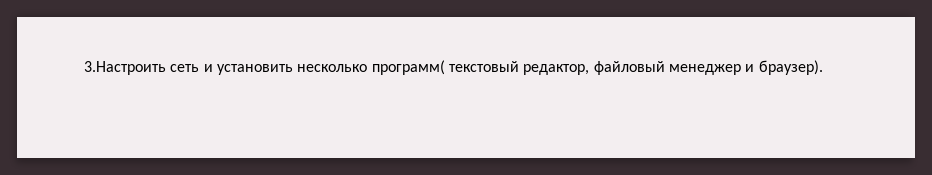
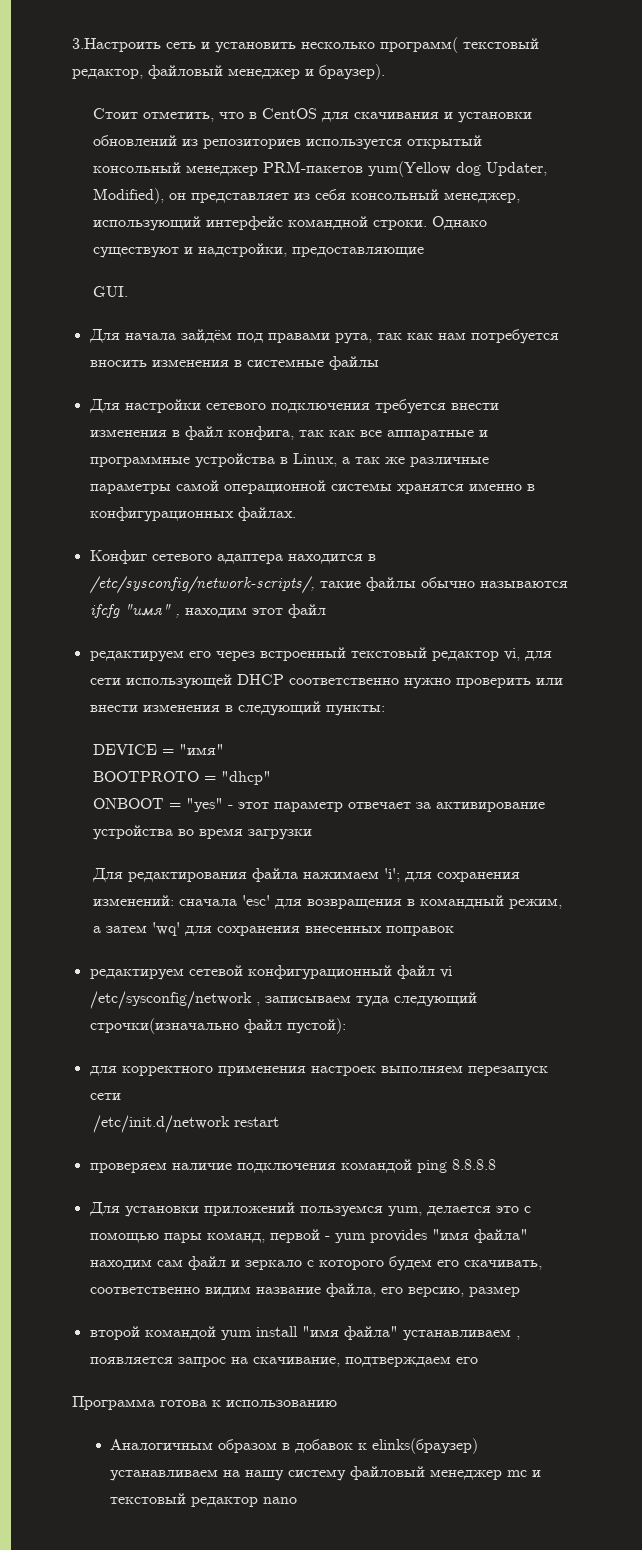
+ Стоит отметить, что в CentOS для скачивания и установки обновлений из репозиториев используется открытый консольный менеджер PRM-пакетов yum(Yellow dog Updater, Modified), он представляет из себя консольный менеджер, использующий интерфейс командной строки. Однако существуют и надстройки, предоставляющие
+ GUI.
+ Для начала зайдём под правами рута, так как нам потребуется вносить изменения в системные файлы
+ Для настройки сетевого подключения требуется внести изменения в файл конфига, так как все аппаратные и программные устройства в Linux, а так же различные параметры самой операционной системы хранятся именно в конфигурационных файлах.
+ Конфиг сетевого адаптера находится в /etc/sysconfig/network-scripts/, такие файлы обычно называются ifcfg "имя" , находим этот файл
+ редактируем его через встроенный текстовый редактор vi, для сети использующей DHCP соответственно нужно проверить или внести изменения в следующий пункты:
+ DEVICE = "имя"
+ BOOTPROTO = "dhcp"
+ ONBOOT = "yes" - этот параметр отвечает за активирование устройства во время загрузки
+ Для редактирования файла нажимаем 'i'; для сохранения изменений: сначала 'esc' для возвращения в командный режим, а затем 'wq' для сохранения внесенных поправок
+ редактируем сетевой конфигурационный файл vi /etc/sysconfig/network , записываем туда следующий строчки(изначально файл пустой):
+ для корректного применения настроек выполняем перезапуск сети
+ /etc/init.d/network restart
+ проверяем наличие подключения командой ping 8.8.8.8
+ Для установки приложений пользуемся yum, делается это с помощью пары команд, первой - yum provides "имя файла" находим сам файл и зеркало с которого будем его скачивать, соответственно видим название файла, его версию, размер
+ второй командой yum install "имя файла" устанавливаем , появляется запрос на скачивание, подтверждаем его
+ Программа готова к использованию
+ Аналогичным образом в добавок к elinks(браузер) устанавливаем на нашу систему файловый менеджер mc и текстовый редактор nano

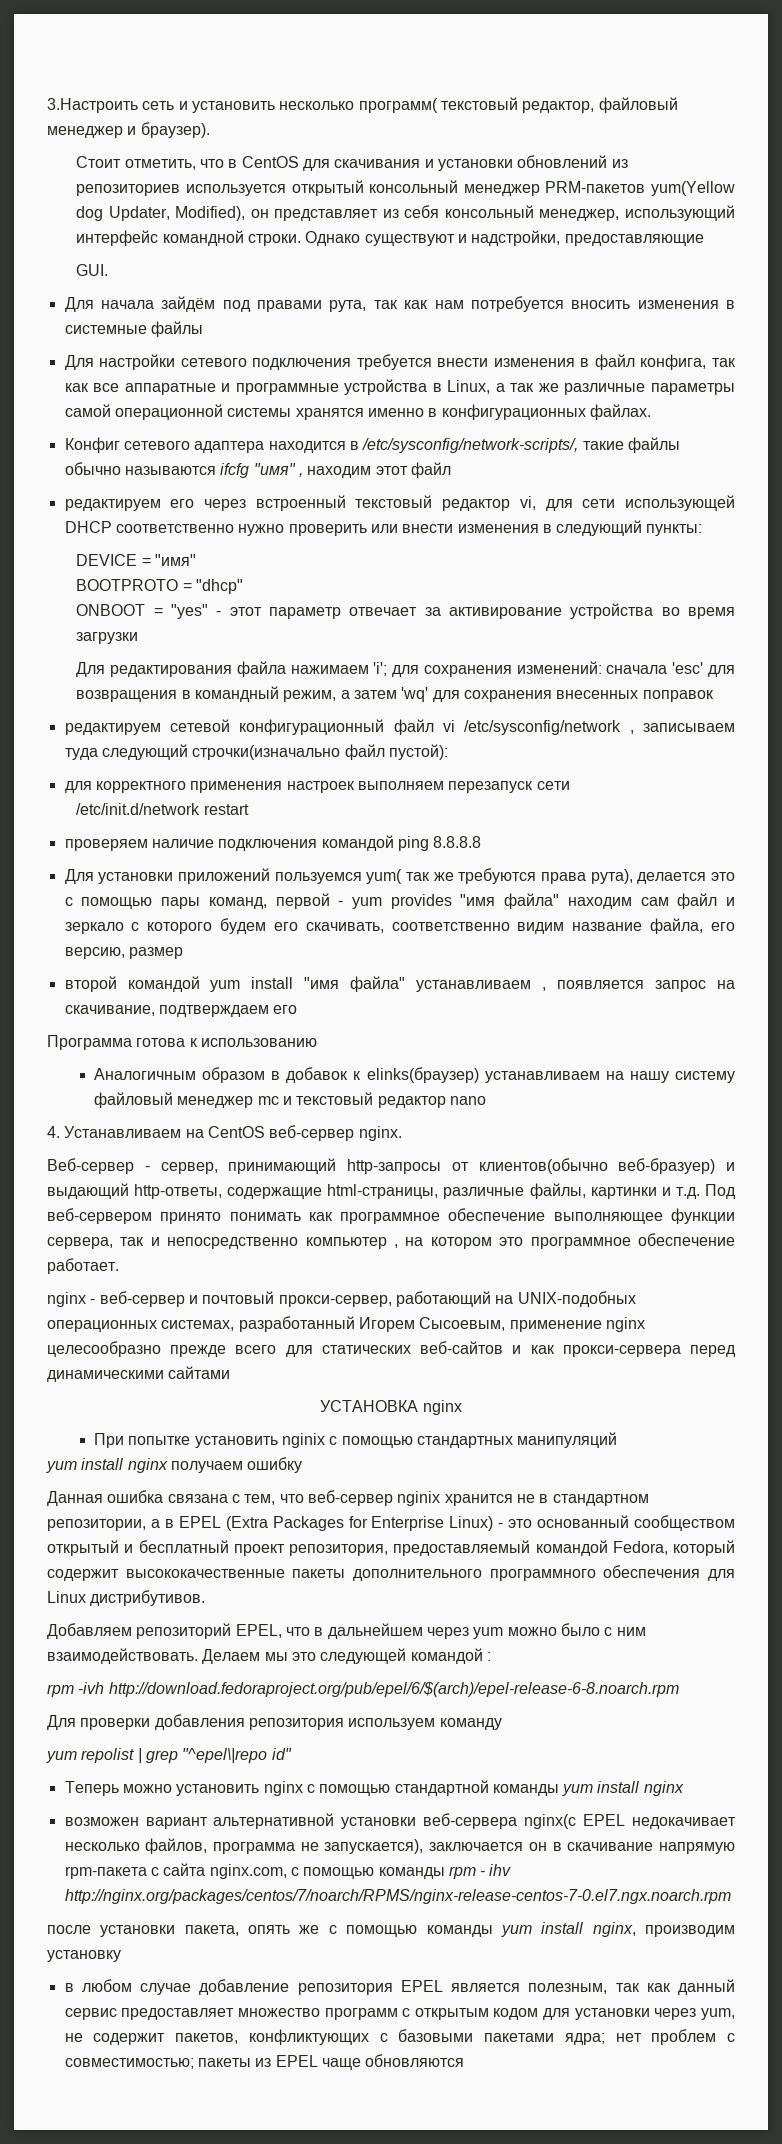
- Для установки приложений пользуемся yum, делается это с помощью пары команд, первой - yum provides "имя файла" находим сам файл и зеркало с которого будем его скачивать, соответственно видим название файла, его версию, размер
+ Для установки приложений пользуемся yum( так же требуются права рута), делается это с помощью пары команд, первой - yum provides "имя файла" находим сам файл и зеркало с которого будем его скачивать, соответственно видим название файла, его версию, размер
+ 4. Устанавливаем на CentOS веб-сервер nginx.
+ Веб-сервер - сервер, принимающий http-запросы от клиентов(обычно веб-бразуер) и выдающий http-ответы, содержащие html-страницы, различные файлы, картинки и т.д. Под веб-сервером принято понимать как программное обеспечение выполняющее функции сервера, так и непосредственно компьютер , на котором это программное обеспечение работает.
+ nginx - веб-сервер и почтовый прокси-сервер, работающий на UNIX-подобных операционных системах, разработанный Игорем Сысоевым, применение nginx целесообразно прежде всего для статических веб-сайтов и как прокси-сервера перед динамическими сайтами
+ УСТАНОВКА nginx
+ При попытке установить nginix с помощью стандартных манипуляций
+ yum install nginx получаем ошибку
+ Данная ошибка связана с тем, что веб-сервер nginix хранится не в стандартном репозитории, а в EPEL (Extra Packages for Enterprise Linux) - это основанный сообществом открытый и бесплатный проект репозитория, предоставляемый командой Fedora, который содержит высококачественные пакеты дополнительного программного обеспечения для Linux дистрибутивов.
+ Добавляем репозиторий EPEL, что в дальнейшем через yum можно было с ним взаимодействовать. Делаем мы это следующей командой :
+ rpm -ivh http://download.fedoraproject.org/pub/epel/6/$(arch)/epel-release-6-8.noarch.rpm
+ Для проверки добавления репозитория используем команду
+ yum repolist | grep "^epel\|repo id"
+ Теперь можно установить nginx с помощью стандартной команды yum install nginx
+ возможен вариант альтернативной установки веб-сервера nginx(с EPEL недокачивает несколько файлов, программа не запускается), заключается он в скачивание напрямую rpm-пакета с сайта nginx.com, с помощью команды rpm - ihv http://nginx.org/packages/centos/7/noarch/RPMS/nginx-release-centos-7-0.el7.ngx.noarch.rpm
+ после установки пакета, опять же с помощью команды yum install nginx, производим установку
+ в любом случае добавление репозитория EPEL является полезным, так как данный сервис предоставляет множество программ с открытым кодом для установки через yum, не содержит пакетов, конфликтующих с базовыми пакетами ядра; нет проблем с совместимостью; пакеты из EPEL чаще обновляются

